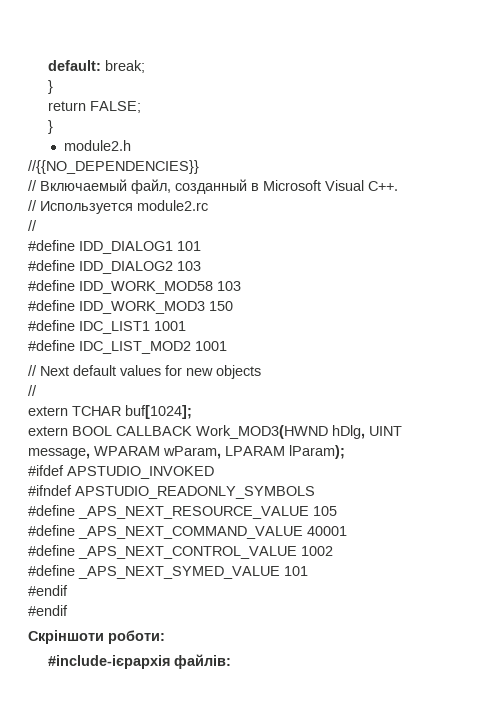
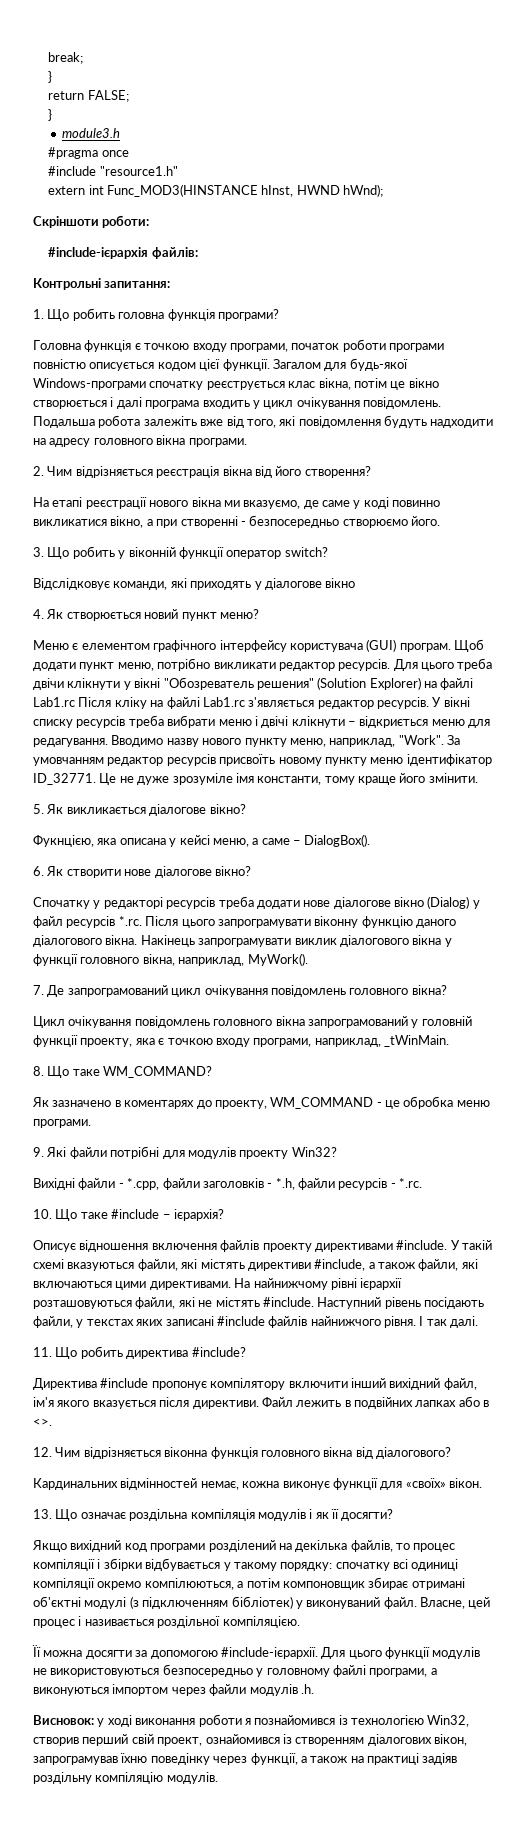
- default: break;
+ break;
- module2.h
- //{{NO_DEPENDENCIES}}
- // Включаемый файл, созданный в Microsoft Visual C++.
- // Используется module2.rc
- //
- #define IDD_DIALOG1 101
- #define IDD_DIALOG2 103
- #define IDD_WORK_MOD58 103
- #define IDD_WORK_MOD3 150
- #define IDC_LIST1 1001
- #define IDC_LIST_MOD2 1001
- // Next default values for new objects
- //
- extern TCHAR buf[1024];
- extern BOOL CALLBACK Work_MOD3(HWND hDlg, UINT message, WPARAM wParam, LPARAM lParam);
- #ifdef APSTUDIO_INVOKED
- #ifndef APSTUDIO_READONLY_SYMBOLS
- #define _APS_NEXT_RESOURCE_VALUE 105
- #define _APS_NEXT_COMMAND_VALUE 40001
- #define _APS_NEXT_CONTROL_VALUE 1002
- #define _APS_NEXT_SYMED_VALUE 101
- #endif
- #endif
+ module3.h
+ #pragma once
+ #include "resource1.h"
+ extern int Func_MOD3(HINSTANCE hInst, HWND hWnd);
  Скріншоти роботи:
  #include-ієрархія файлів:
+ Контрольні запитання:
+ 1. Що робить головна функція програми?
+ Головна функція є точкою входу програми, початок роботи програми повністю описується кодом цієї функції. Загалом для будь-якої Windows-програми спочатку реєструється клас вікна, потім це вікно створюється і далі програма входить у цикл очікування повідомлень. Подальша робота залежіть вже від того, які повідомлення будуть надходити на адресу головного вікна програми.
+ 2. Чим відрізняється реєстрація вікна від його створення?
+ На етапі реєстрації нового вікна ми вказуємо, де саме у коді повинно викликатися вікно, а при створенні - безпосередньо створюємо його.
+ 3. Що робить у віконній функції оператор switch?
+ Відслідковує команди, які приходять у діалогове вікно
+ 4. Як створюється новий пункт меню?
+ Меню є елементом графічного інтерфейсу користувача (GUI) програм. Щоб додати пункт меню, потрібно викликати редактор ресурсів. Для цього треба двічи клікнути у вікні "Обозреватель решения" (Solution Explorer) на файлі Lab1.rc Після кліку на файлі Lab1.rc з'являється редактор ресурсів. У вікні списку ресурсів треба вибрати меню і двічі клікнути – відкриється меню для редагування. Вводимо назву нового пункту меню, наприклад, "Work". За умовчанням редактор ресурсів присвоїть новому пункту меню ідентифікатор ID_32771. Це не дуже зрозуміле імя константи, тому краще його змінити.
+ 5. Як викликається діалогове вікно?
+ Фукнцією, яка описана у кейсі меню, а саме – DialogBox().
+ 6. Як створити нове діалогове вікно?
+ Спочатку у редакторі ресурсів треба додати нове діалогове вікно (Dialog) у файл ресурсів *.rc. Після цього запрограмувати віконну функцію даного діалогового вікна. Накінець запрограмувати виклик діалогового вікна у функції головного вікна, наприклад, MyWork().
+ 7. Де запрограмований цикл очікування повідомлень головного вікна?
+ Цикл очікування повідомлень головного вікна запрограмований у головній функції проекту, яка є точкою входу програми, наприклад, _tWinMain.
+ 8. Що таке WM_COMMAND?
+ Як зазначено в коментарях до проекту, WM_COMMAND - це обробка меню програми.
+ 9. Які файли потрібні для модулів проекту Win32?
+ Вихідні файли - *.cpp, файли заголовків - *.h, файли ресурсів - *.rc.
+ 10. Що таке #include – ієрархія?
+ Описує відношення включення файлів проекту директивами #include. У такій схемі вказуються файли, які містять директиви #include, а також файли, які включаються цими директивами. На найнижчому рівні ієрархії розташовуються файли, які не містять #include. Наступний рівень посідають файли, у текстах яких записані #include файлів найнижчого рівня. І так далі.
+ 11. Що робить директива #include?
+ Директива #include пропонує компілятору включити інший вихідний файл, ім'я якого вказується після директиви. Файл лежить в подвійних лапках або в <>.
+ 12. Чим відрізняється віконна функція головного вікна від діалогового?
+ Кардинальних відмінностей немає, кожна виконує функції для «своїх» вікон.
+ 13. Що означає роздільна компіляція модулів і як її досягти?
+ Якщо вихідний код програми розділений на декілька файлів, то процес компіляції і збірки відбувається у такому порядку: спочатку всі одиниці компіляції окремо компілюються, а потім компоновщик збирає отримані об'єктні модулі (з підключенням бібліотек) у виконуваний файл. Власне, цей процес і називається роздільної компіляцією.
+ Її можна досягти за допомогою #include-ієрархії. Для цього функції модулів не використовуються безпосередньо у головному файлі програми, а виконуються імпортом через файли модулів .h.
+ Висновок: у ході виконання роботи я познайомився із технологією Win32, створив перший свій проект, ознайомився із створенням діалогових вікон, запрограмував їхню поведінку через функції, а також на практиці задіяв роздільну компіляцію модулів.

